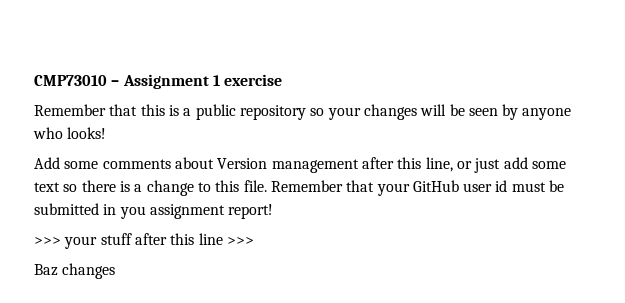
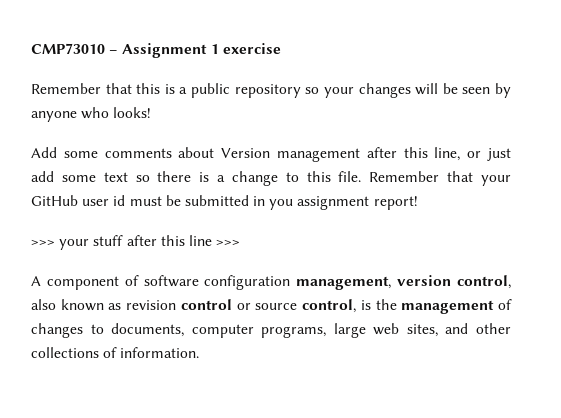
- Baz changes
+ A component of software configuration management, version control, also known as revision control or source control, is the management of changes to documents, computer programs, large web sites, and other collections of information.

